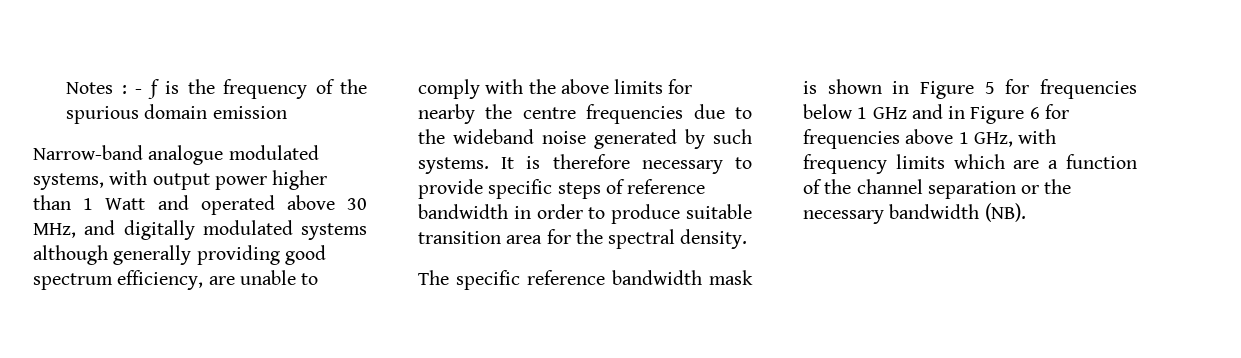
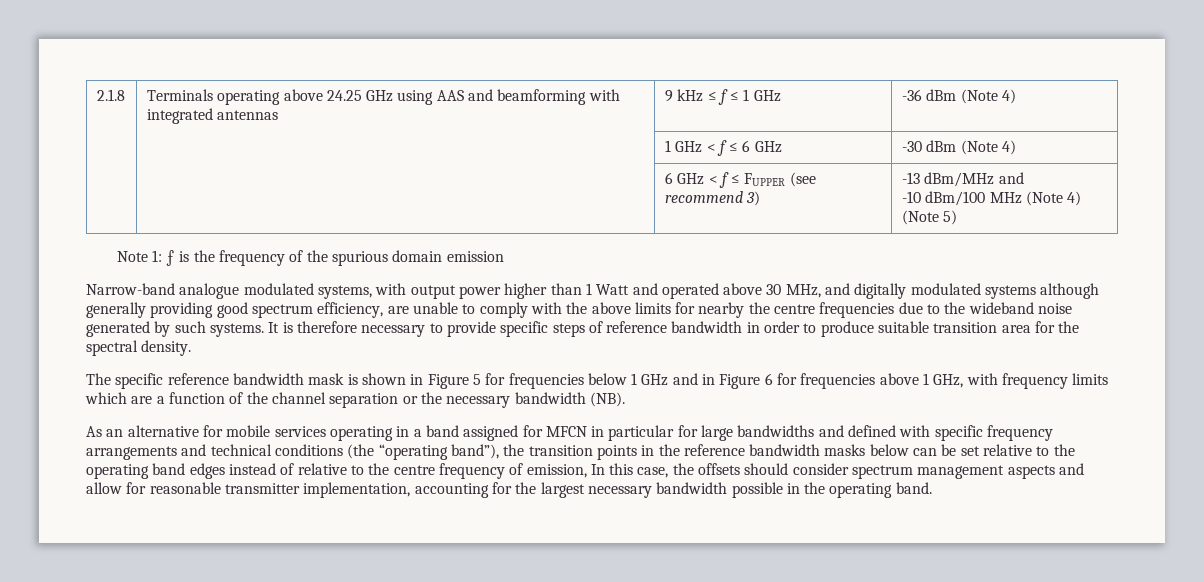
- Notes : - ƒ is the frequency of the spurious domain emission
+ 2.1.8 | Terminals operating above 24.25 GHz using AAS and beamforming with integrated antennas | 9 kHz ≤ f ≤ 1 GHz | -36 dBm (Note 4)
+ | | 1 GHz < f ≤ 6 GHz | -30 dBm (Note 4)
+ | | 6 GHz < f ≤ FUPPER (see recommend 3) | -13 dBm/MHz and
+ -10 dBm/100 MHz (Note 4) (Note 5)
+ Note 1: ƒ is the frequency of the spurious domain emission
+ As an alternative for mobile services operating in a band assigned for MFCN in particular for large bandwidths and defined with specific frequency arrangements and technical conditions (the “operating band”), the transition points in the reference bandwidth masks below can be set relative to the operating band edges instead of relative to the centre frequency of emission, In this case, the offsets should consider spectrum management aspects and allow for reasonable transmitter implementation, accounting for the largest necessary bandwidth possible in the operating band.

